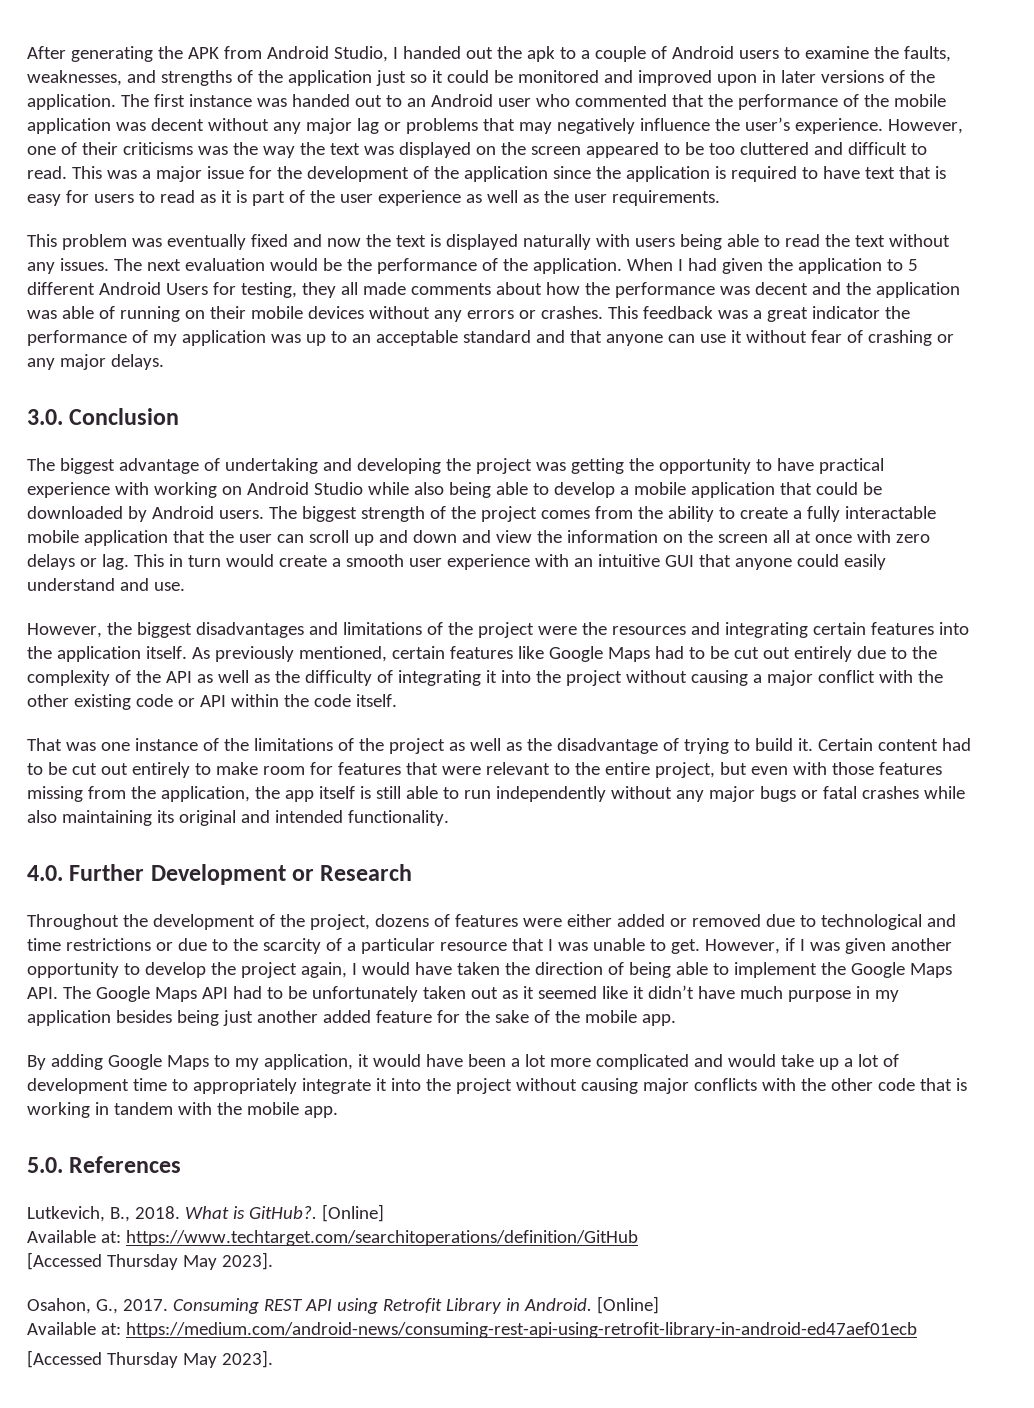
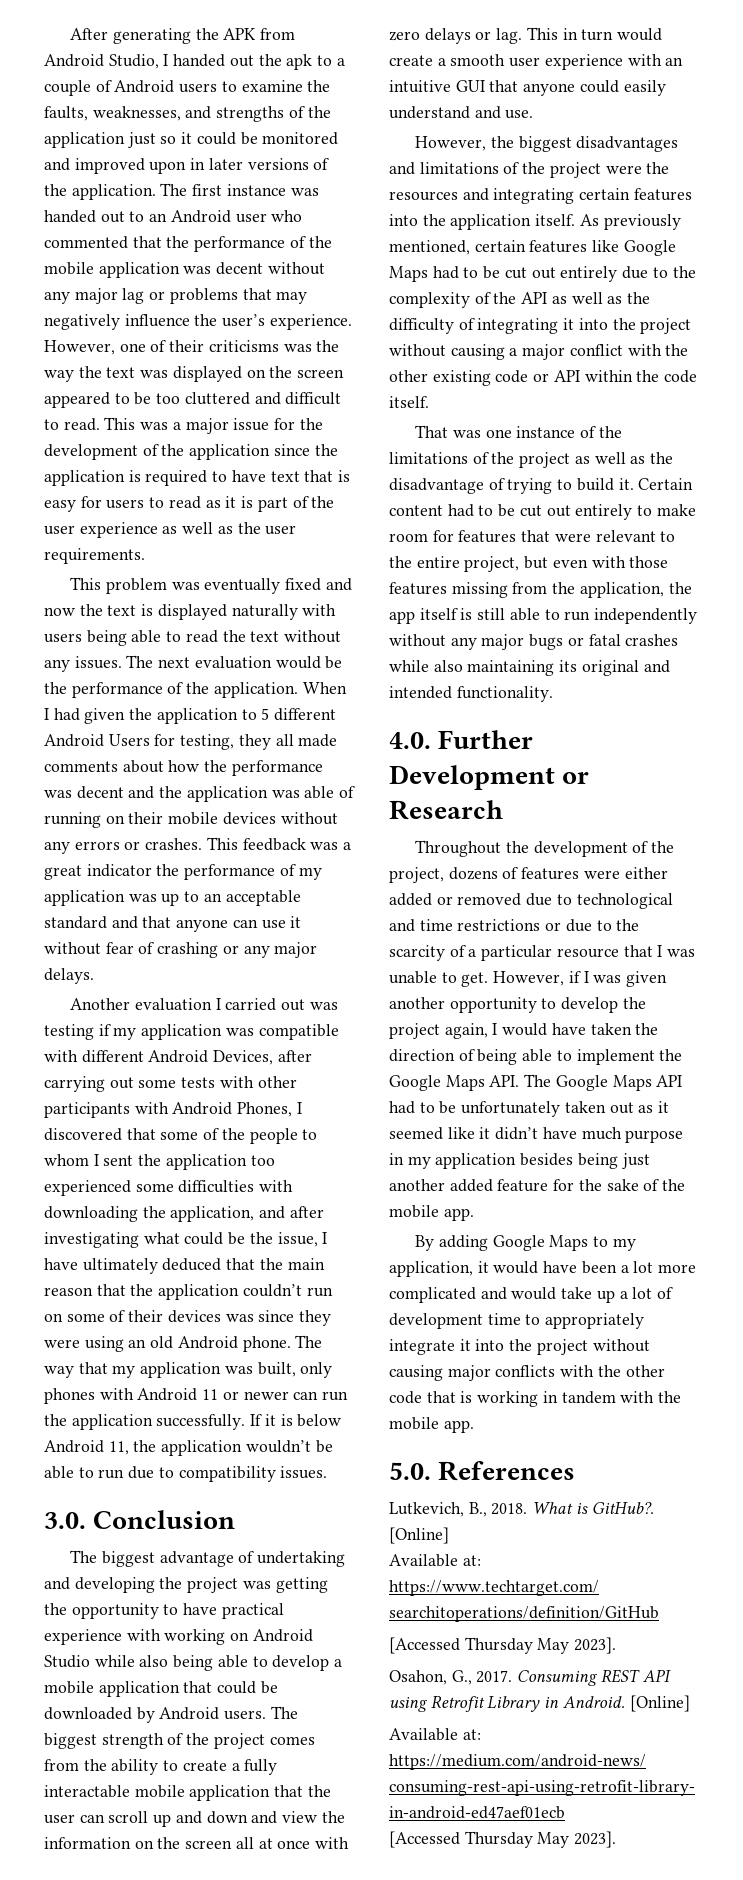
+ Another evaluation I carried out was testing if my application was compatible with different Android Devices, after carrying out some tests with other participants with Android Phones, I discovered that some of the people to whom I sent the application too experienced some difficulties with downloading the application, and after investigating what could be the issue, I have ultimately deduced that the main reason that the application couldn’t run on some of their devices was since they were using an old Android phone. The way that my application was built, only phones with Android 11 or newer can run the application successfully. If it is below Android 11, the application wouldn’t be able to run due to compatibility issues.

